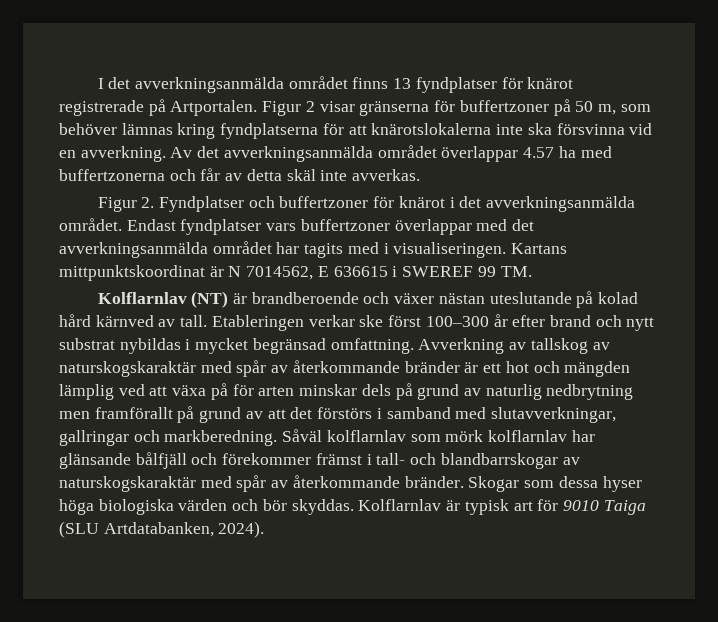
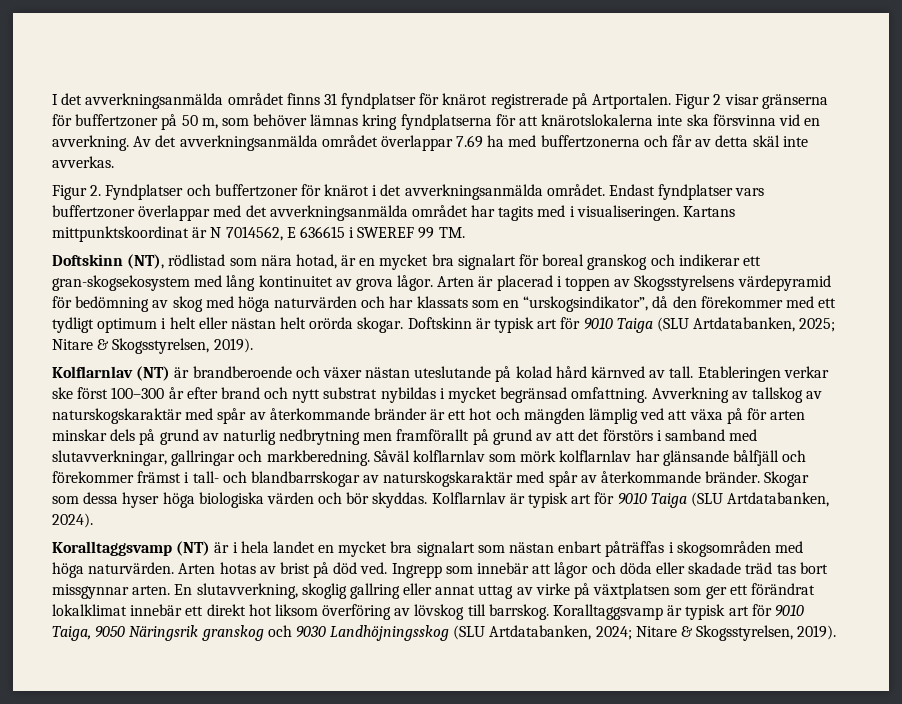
- I det avverkningsanmälda området finns 13 fyndplatser för knärot registrerade på Artportalen.
+ I det avverkningsanmälda området finns 31 fyndplatser för knärot registrerade på Artportalen.
- Av det avverkningsanmälda området överlappar 4.57 ha med buffertzonerna och får av detta skäl inte avverkas.
+ Av det avverkningsanmälda området överlappar 7.69 ha med buffertzonerna och får av detta skäl inte avverkas.
+ Doftskinn (NT), rödlistad som nära hotad, är en mycket bra signalart för boreal granskog och indikerar ett gran-skogsekosystem med lång kontinuitet av grova lågor. Arten är placerad i toppen av Skogsstyrelsens värdepyramid för bedömning av skog med höga naturvärden och har klassats som en “urskogsindikator”, då den förekommer med ett tydligt optimum i helt eller nästan helt orörda skogar. Doftskinn är typisk art för 9010 Taiga (SLU Artdatabanken, 2025; Nitare & Skogsstyrelsen, 2019).
+ Koralltaggsvamp (NT) är i hela landet en mycket bra signalart som nästan enbart påträffas i skogsområden med höga naturvärden. Arten hotas av brist på död ved. Ingrepp som innebär att lågor och döda eller skadade träd tas bort missgynnar arten. En slutavverkning, skoglig gallring eller annat uttag av virke på växtplatsen som ger ett förändrat lokalklimat innebär ett direkt hot liksom överföring av lövskog till barrskog. Koralltaggsvamp är typisk art för 9010 Taiga, 9050 Näringsrik granskog och 9030 Landhöjningsskog (SLU Artdatabanken, 2024; Nitare & Skogsstyrelsen, 2019).

